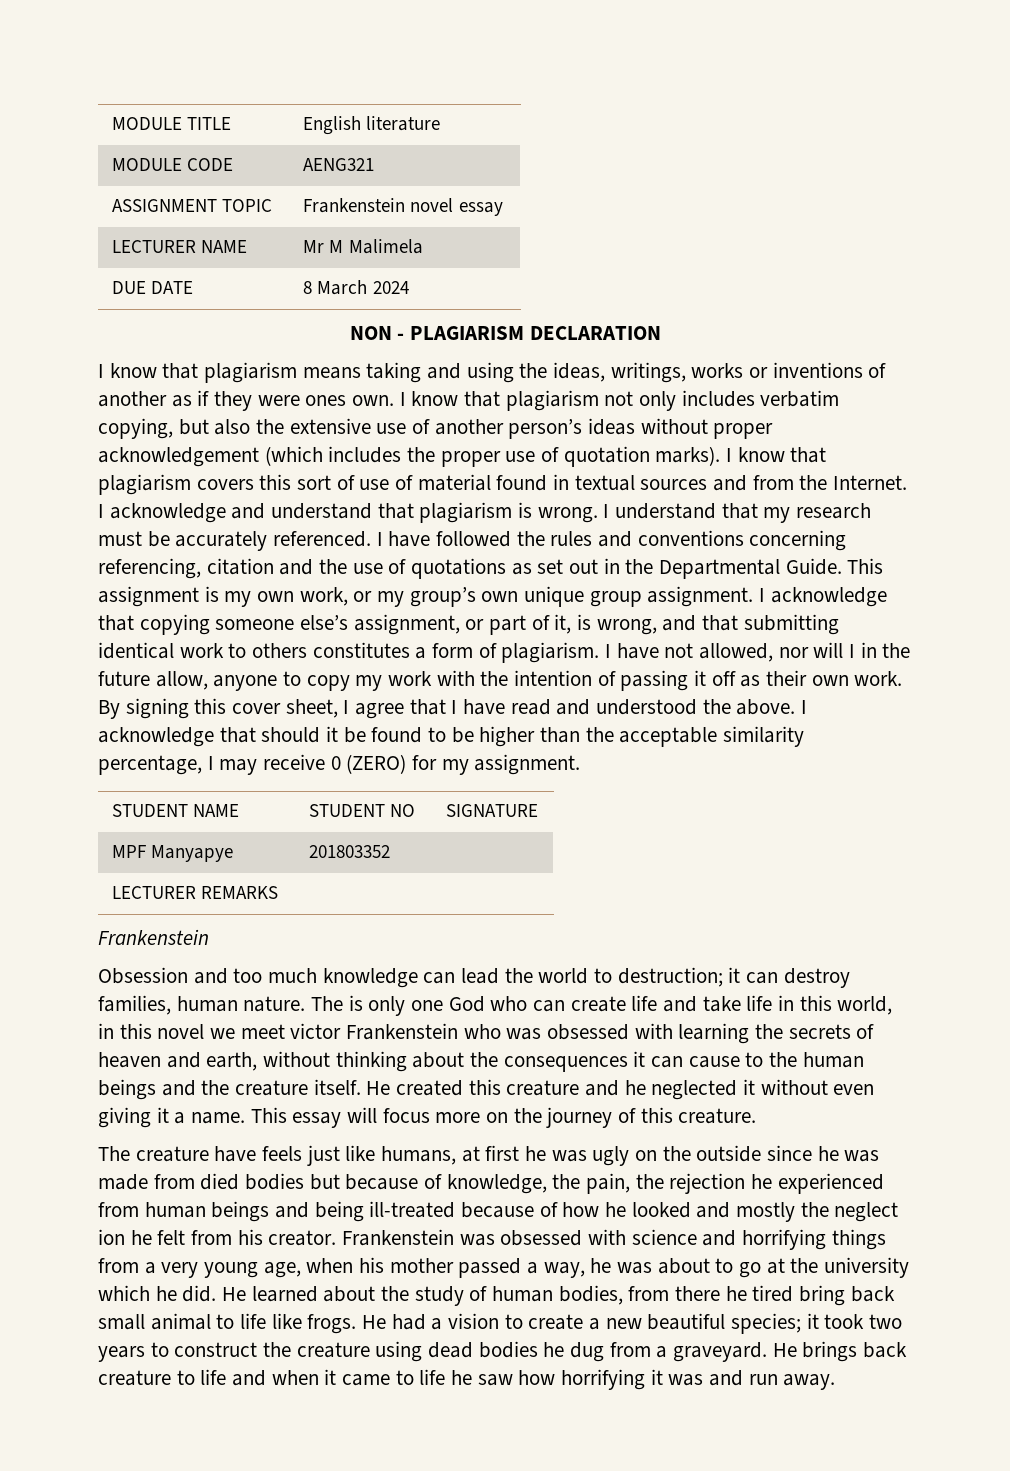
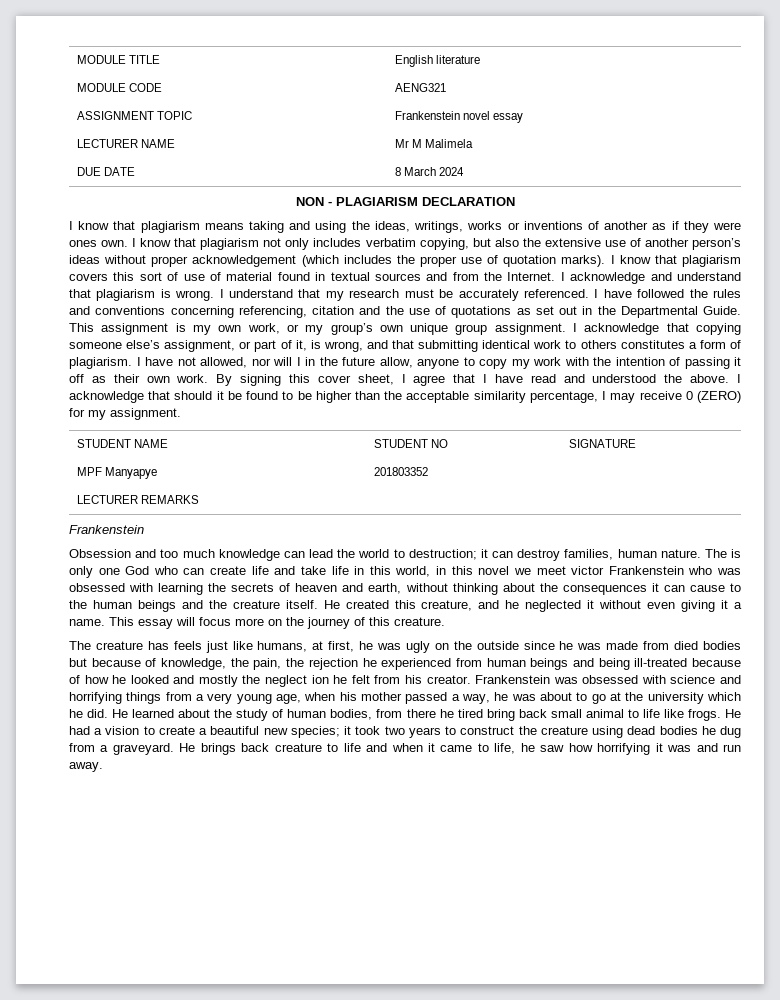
- He created this creature and he neglected it without even giving it a name.
+ He created this creature, and he neglected it without even giving it a name.
- The creature have feels just like humans, at first he was ugly on the outside since he was made from died bodies but because of knowledge, the pain, the rejection he experienced from human beings and being ill-treated because of how he looked and mostly the neglect ion he felt from his creator.
+ The creature has feels just like humans, at first, he was ugly on the outside since he was made from died bodies but because of knowledge, the pain, the rejection he experienced from human beings and being ill-treated because of how he looked and mostly the neglect ion he felt from his creator.
- He had a vision to create a new beautiful species; it took two years to construct the creature using dead bodies he dug from a graveyard.
+ He had a vision to create a beautiful new species; it took two years to construct the creature using dead bodies he dug from a graveyard.
- He brings back creature to life and when it came to life he saw how horrifying it was and run away.
+ He brings back creature to life and when it came to life, he saw how horrifying it was and run away.

